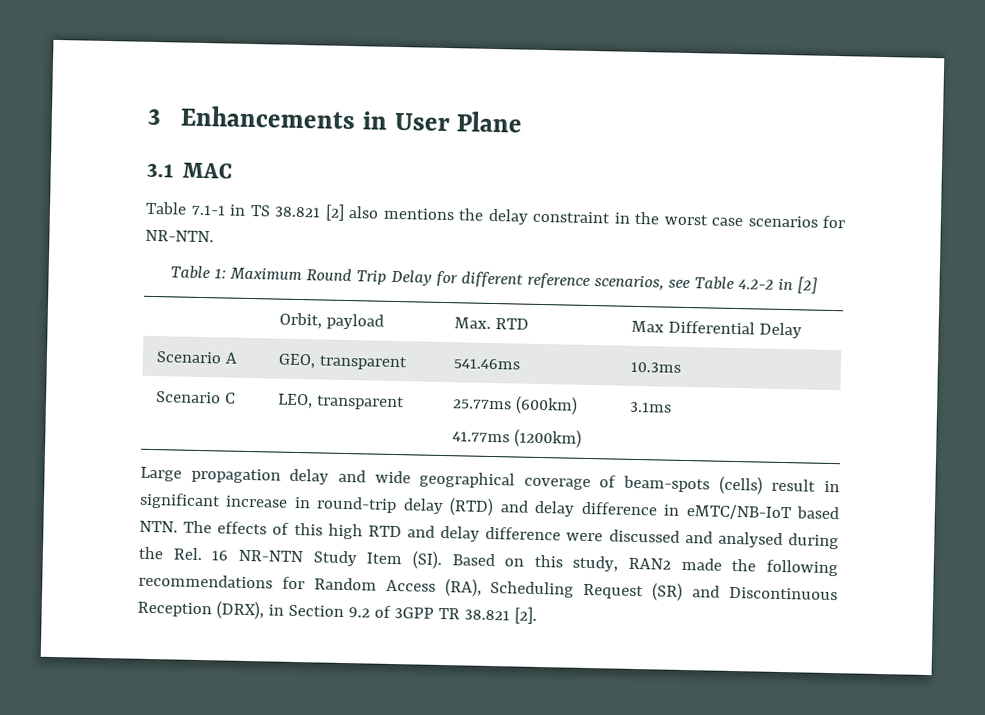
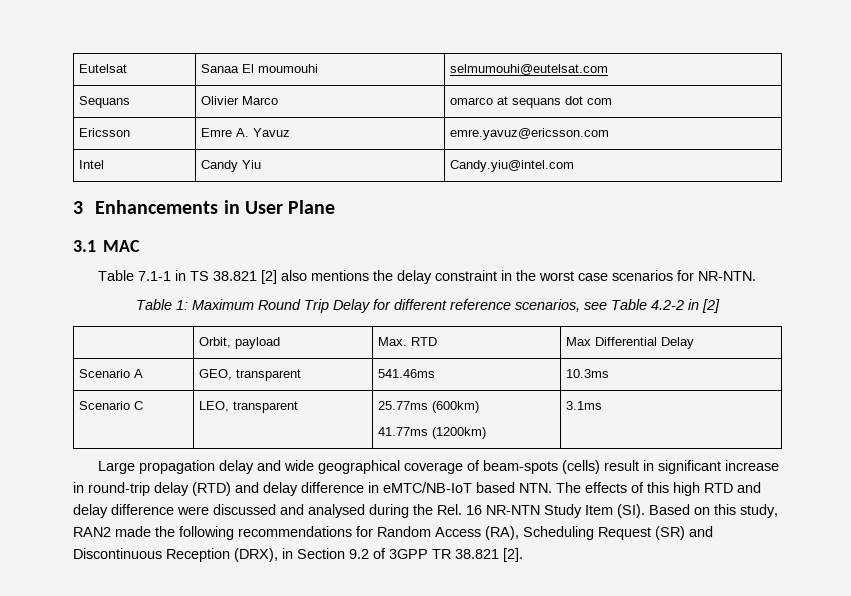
+ Eutelsat | Sanaa El moumouhi | selmumouhi@eutelsat.com
+ Sequans | Olivier Marco | omarco at sequans dot com
+ Ericsson | Emre A. Yavuz | emre.yavuz@ericsson.com
+ Intel | Candy Yiu | Candy.yiu@intel.com

